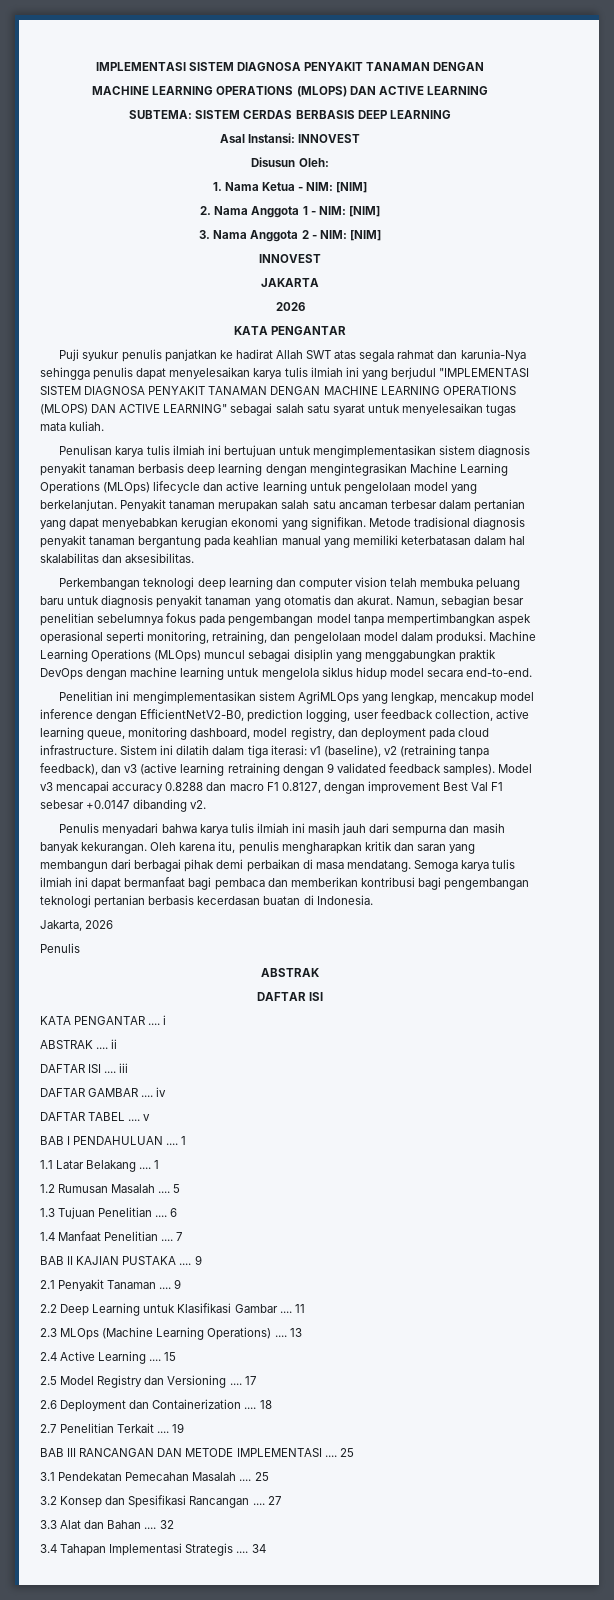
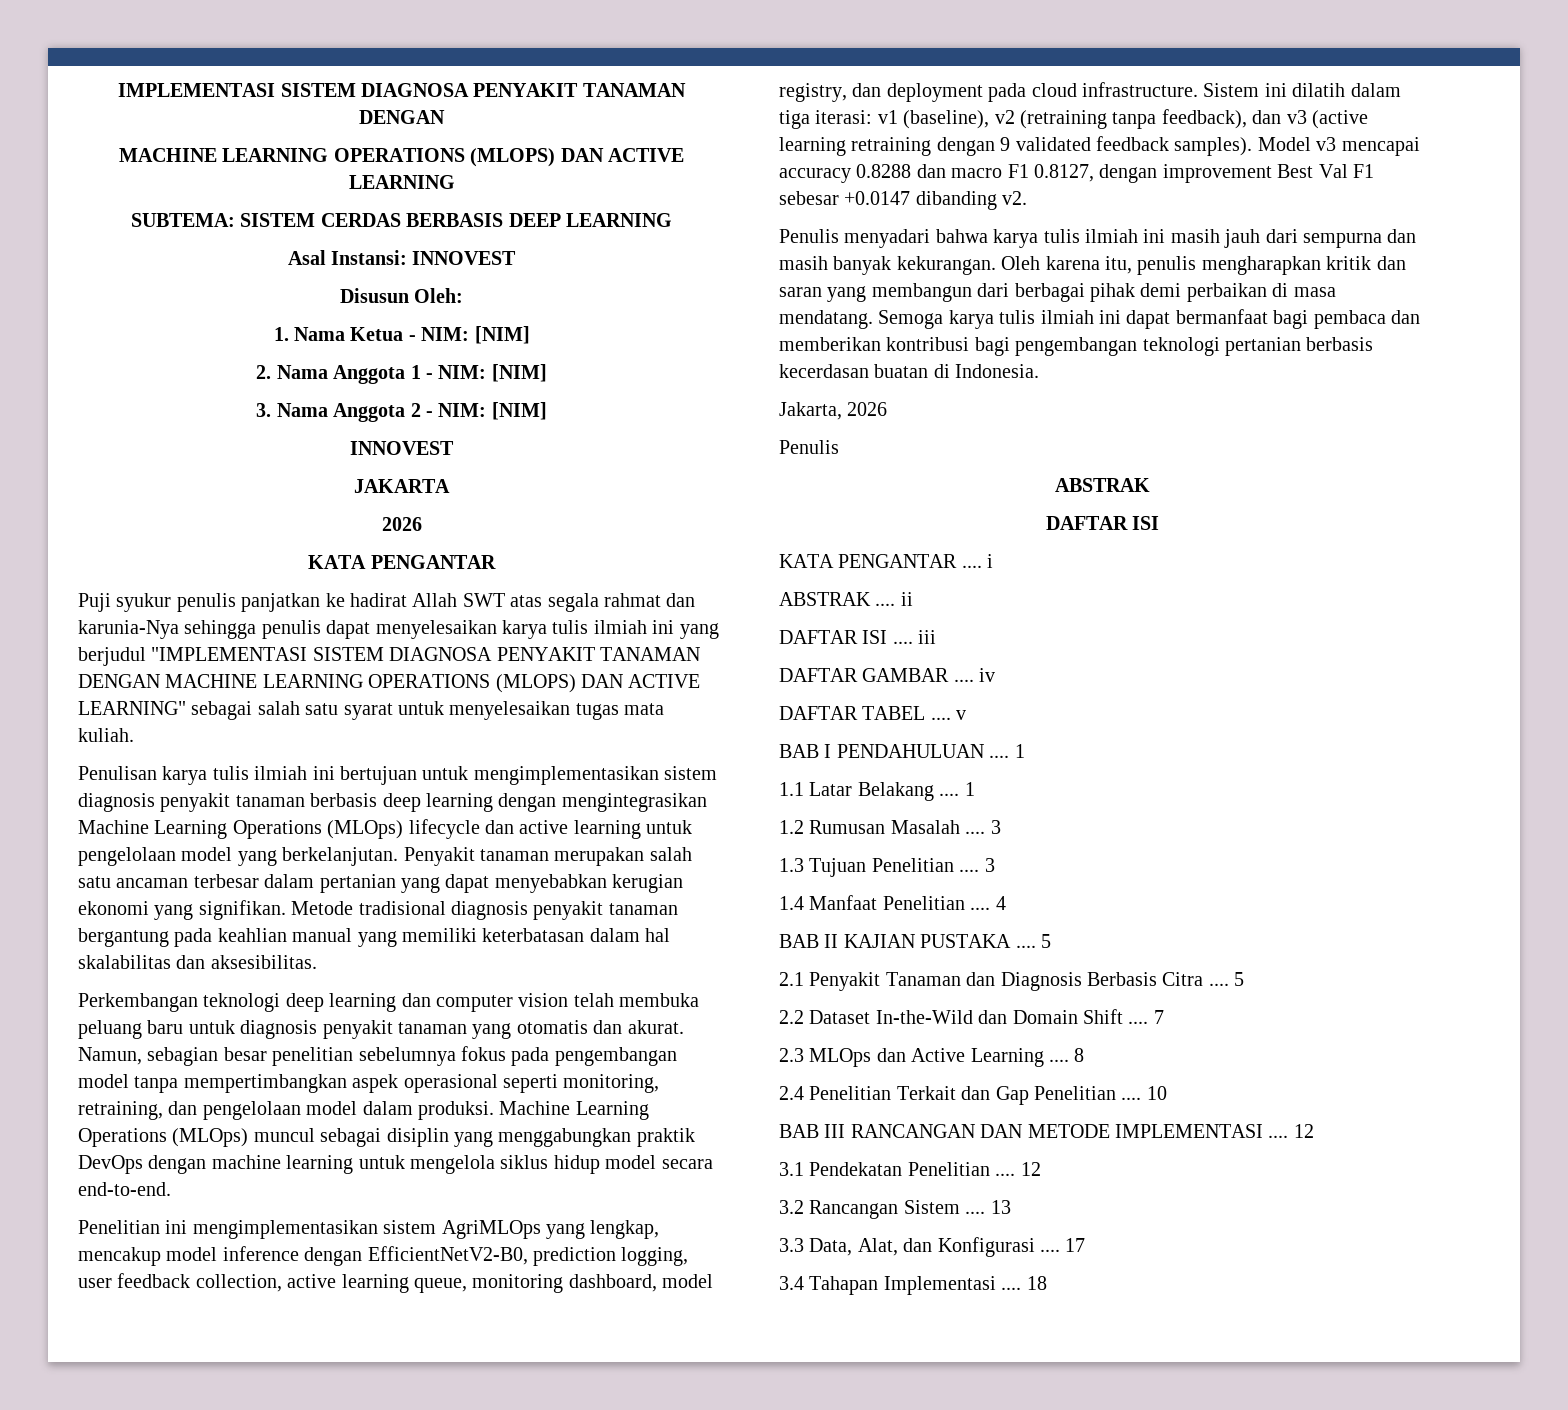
- 1.2 Rumusan Masalah .... 5
+ 1.2 Rumusan Masalah .... 3
- 1.3 Tujuan Penelitian .... 6
+ 1.3 Tujuan Penelitian .... 3
- 7
+ 4
- BAB II KAJIAN PUSTAKA .... 9
+ BAB II KAJIAN PUSTAKA .... 5
- 2.1 Penyakit Tanaman .... 9
- 2.2 Deep Learning untuk Klasifikasi Gambar .... 11
- 2.3 MLOps (Machine Learning Operations) .... 13
- 2.4 Active Learning .... 15
- 2.5 Model Registry dan Versioning .... 17
- 2.6 Deployment dan Containerization .... 18
- 2.7 Penelitian Terkait .... 19
+ 2.1 Penyakit Tanaman dan Diagnosis Berbasis Citra .... 5
+ 2.2 Dataset In-the-Wild dan Domain Shift .... 7
+ 2.3 MLOps dan Active Learning .... 8
+ 2.4 Penelitian Terkait dan Gap Penelitian .... 10
- BAB III RANCANGAN DAN METODE IMPLEMENTASI .... 25
+ BAB III RANCANGAN DAN METODE IMPLEMENTASI .... 12
- 3.1 Pendekatan Pemecahan Masalah .... 25
- 3.2 Konsep dan Spesifikasi Rancangan .... 27
- 3.3 Alat dan Bahan .... 32
+ 3.1 Pendekatan Penelitian .... 12
+ 3.2 Rancangan Sistem .... 13
+ 3.3 Data, Alat, dan Konfigurasi .... 17
- 3.4 Tahapan Implementasi Strategis .... 34
+ 3.4 Tahapan Implementasi .... 18

